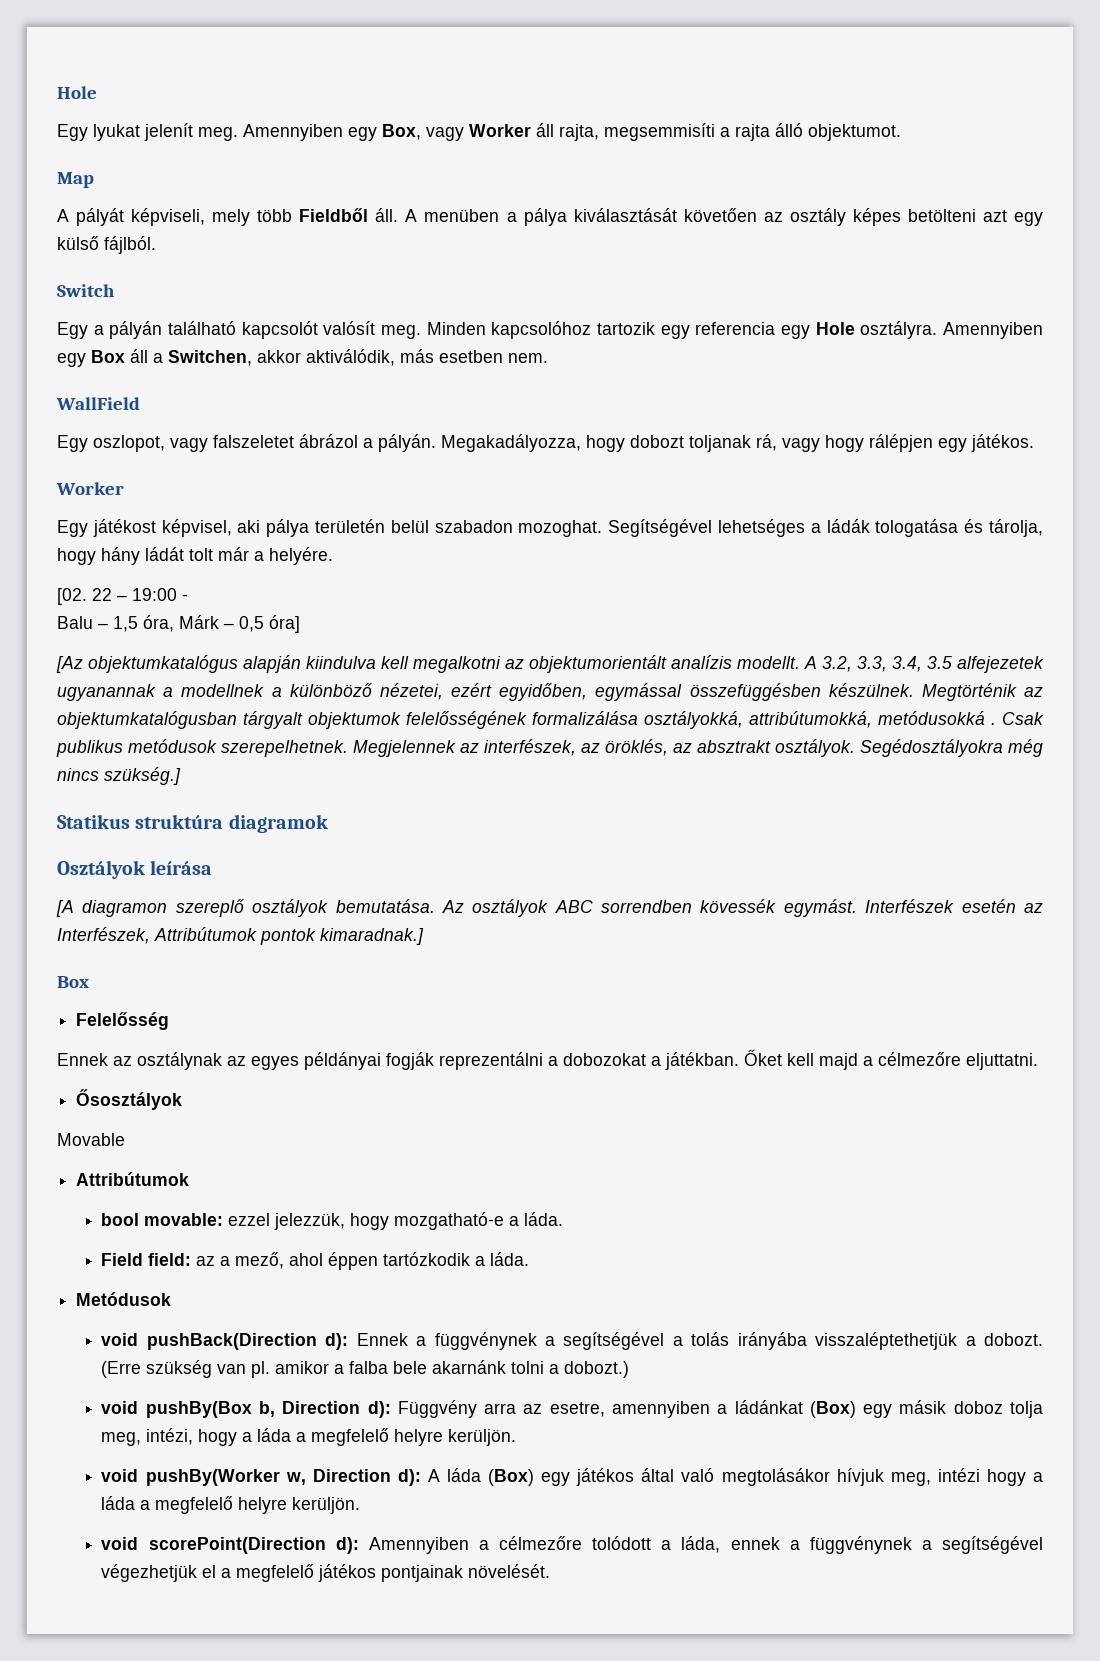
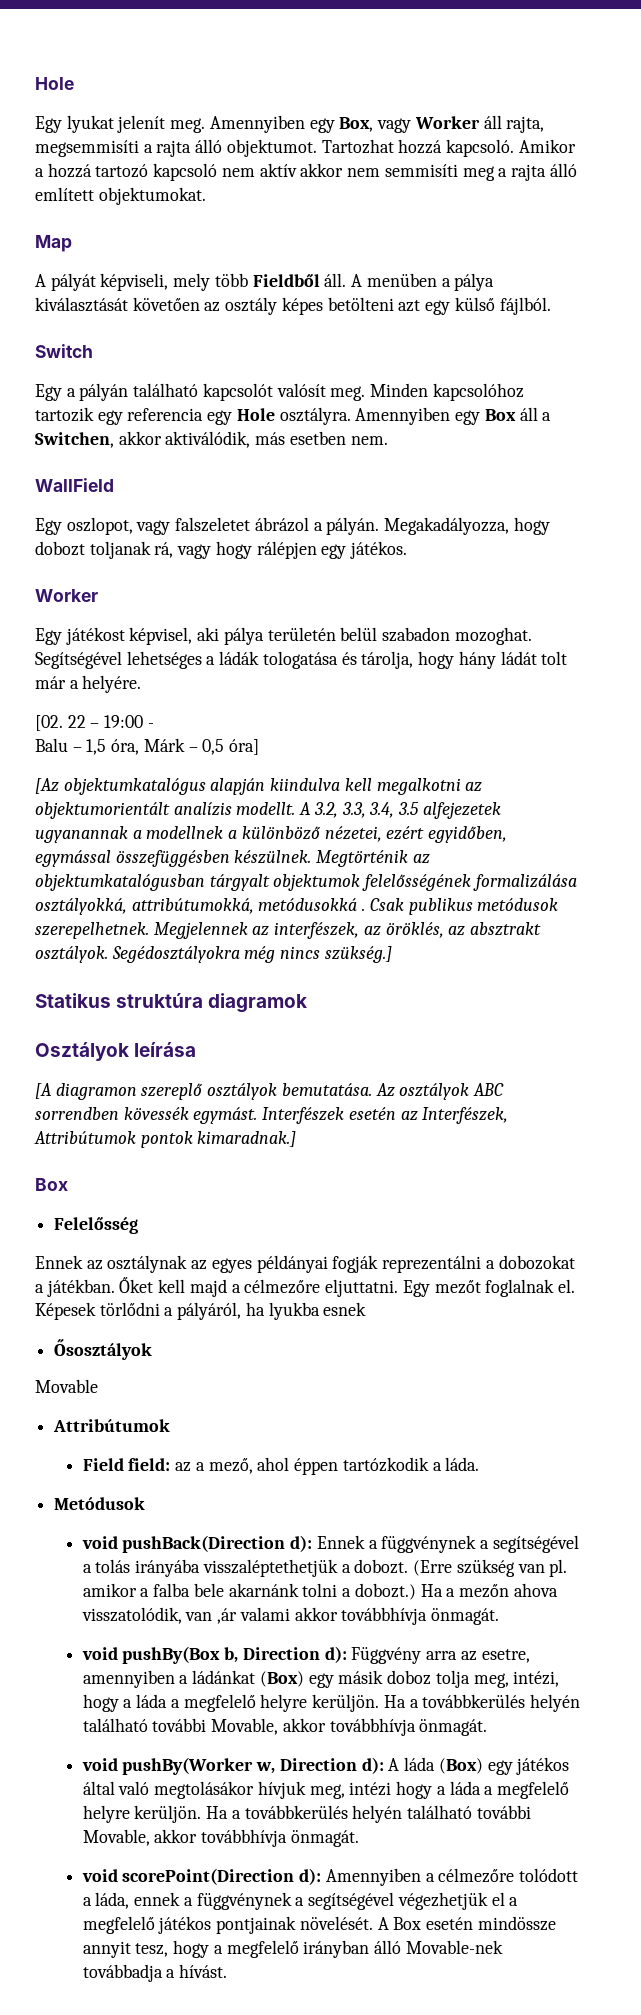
+ Tartozhat hozzá kapcsoló. Amikor a hozzá tartozó kapcsoló nem aktív akkor nem semmisíti meg a rajta álló említett objektumokat.
- Őket kell majd a célmezőre eljuttatni.
+ Őket kell majd a célmezőre eljuttatni. Egy mezőt foglalnak el. Képesek törlődni a pályáról, ha lyukba esnek
  Ősosztályok
  Movable
  Attribútumok
- bool movable: ezzel jelezzük, hogy mozgatható-e a láda.
+ Ha a mezőn ahova visszatolódik, van ,ár valami akkor továbbhívja önmagát.
- void pushBy(Box b, Direction d): Függvény arra az esetre, amennyiben a ládánkat (Box) egy másik doboz tolja meg, intézi, hogy a láda a megfelelő helyre kerüljön.
+ void pushBy(Box b, Direction d): Függvény arra az esetre, amennyiben a ládánkat (Box) egy másik doboz tolja meg, intézi, hogy a láda a megfelelő helyre kerüljön. Ha a továbbkerülés helyén található további Movable, akkor továbbhívja önmagát.
- void pushBy(Worker w, Direction d): A láda (Box) egy játékos által való megtolásákor hívjuk meg, intézi hogy a láda a megfelelő helyre kerüljön.
+ void pushBy(Worker w, Direction d): A láda (Box) egy játékos által való megtolásákor hívjuk meg, intézi hogy a láda a megfelelő helyre kerüljön. Ha a továbbkerülés helyén található további Movable, akkor továbbhívja önmagát.
+ A Box esetén mindössze annyit tesz, hogy a megfelelő irányban álló Movable-nek továbbadja a hívást.

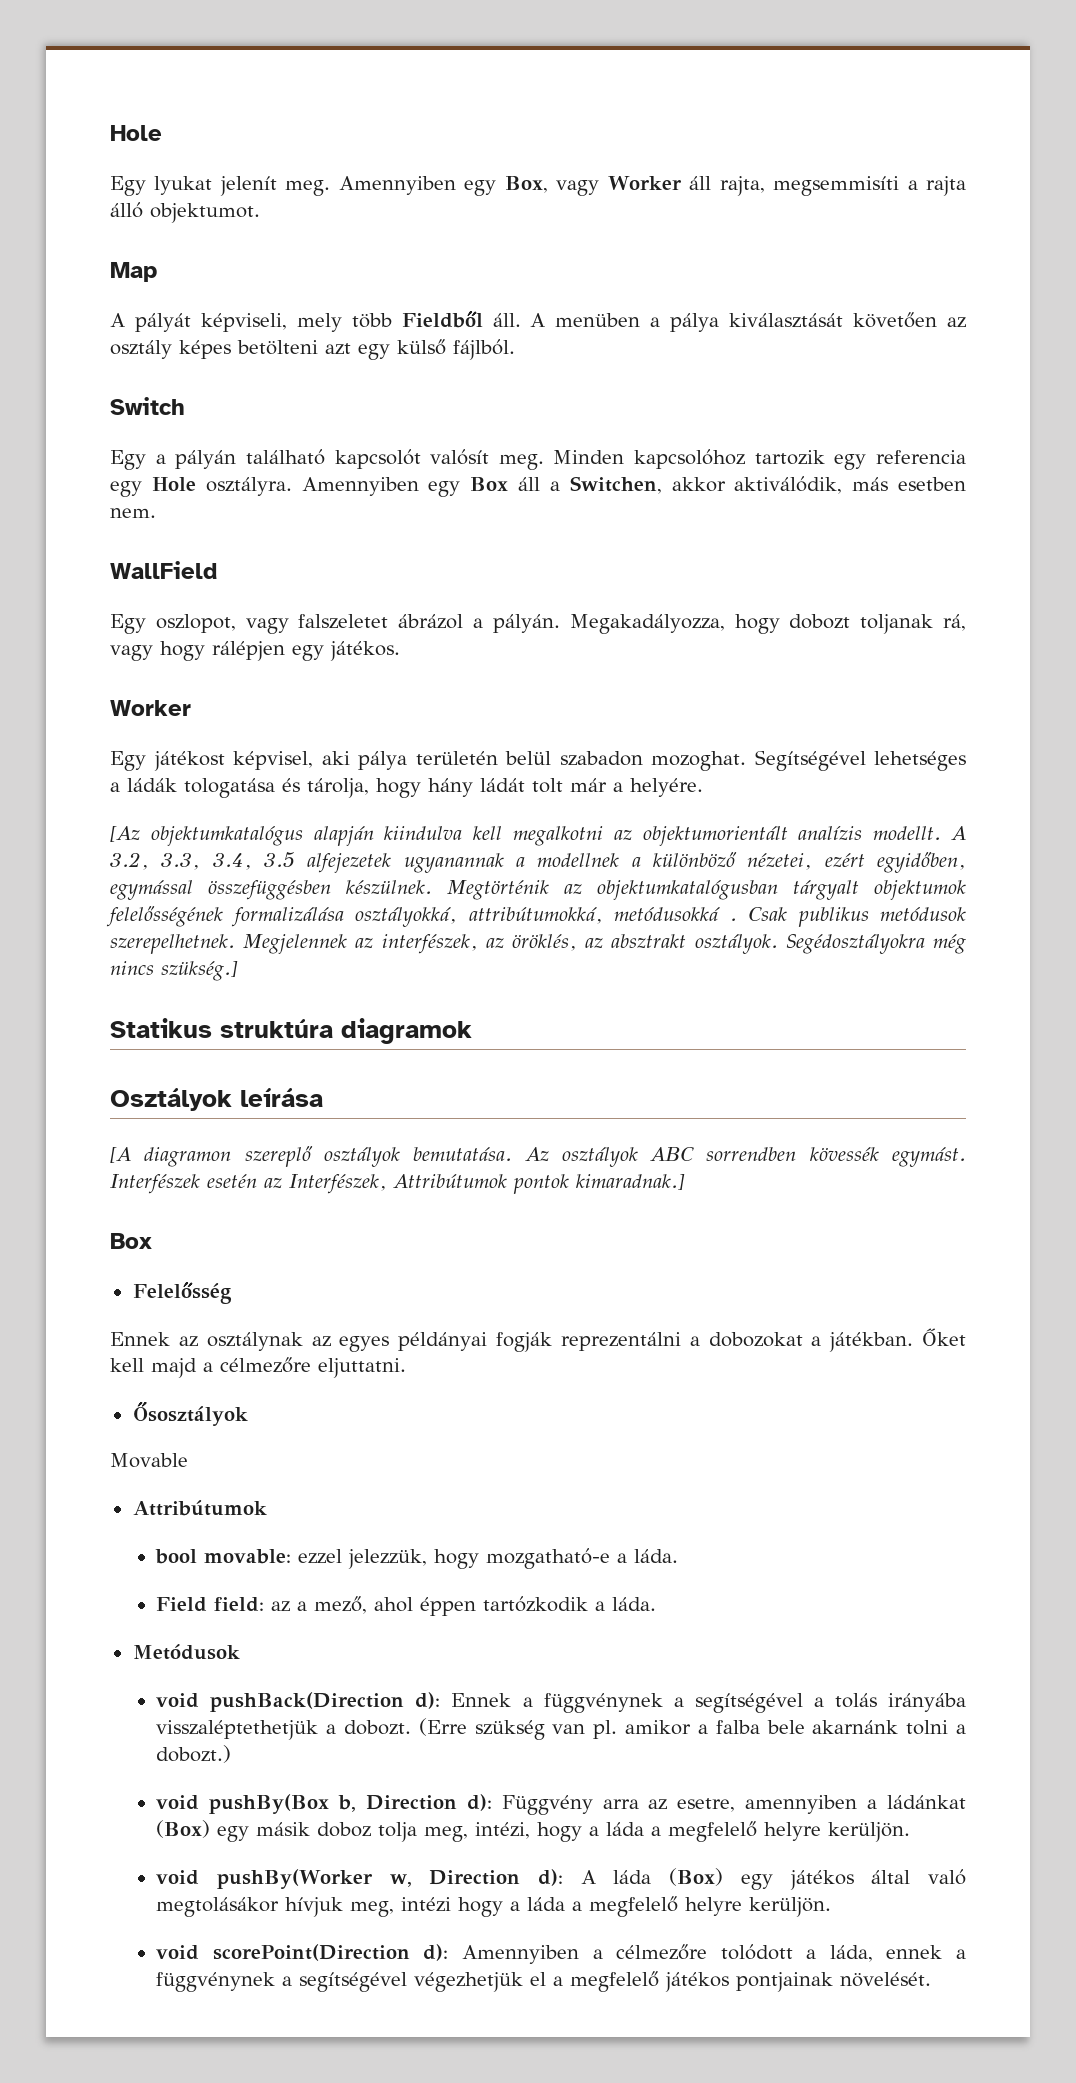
- Tartozhat hozzá kapcsoló. Amikor a hozzá tartozó kapcsoló nem aktív akkor nem semmisíti meg a rajta álló említett objektumokat.
- [02. 22 – 19:00 -
- Balu – 1,5 óra, Márk – 0,5 óra]
- Őket kell majd a célmezőre eljuttatni. Egy mezőt foglalnak el. Képesek törlődni a pályáról, ha lyukba esnek
+ Őket kell majd a célmezőre eljuttatni.
  Ősosztályok
  Movable
  Attribútumok
+ bool movable: ezzel jelezzük, hogy mozgatható-e a láda.
- Ha a mezőn ahova visszatolódik, van ,ár valami akkor továbbhívja önmagát.
- void pushBy(Box b, Direction d): Függvény arra az esetre, amennyiben a ládánkat (Box) egy másik doboz tolja meg, intézi, hogy a láda a megfelelő helyre kerüljön. Ha a továbbkerülés helyén található további Movable, akkor továbbhívja önmagát.
+ void pushBy(Box b, Direction d): Függvény arra az esetre, amennyiben a ládánkat (Box) egy másik doboz tolja meg, intézi, hogy a láda a megfelelő helyre kerüljön.
- void pushBy(Worker w, Direction d): A láda (Box) egy játékos által való megtolásákor hívjuk meg, intézi hogy a láda a megfelelő helyre kerüljön. Ha a továbbkerülés helyén található további Movable, akkor továbbhívja önmagát.
+ void pushBy(Worker w, Direction d): A láda (Box) egy játékos által való megtolásákor hívjuk meg, intézi hogy a láda a megfelelő helyre kerüljön.
- A Box esetén mindössze annyit tesz, hogy a megfelelő irányban álló Movable-nek továbbadja a hívást.

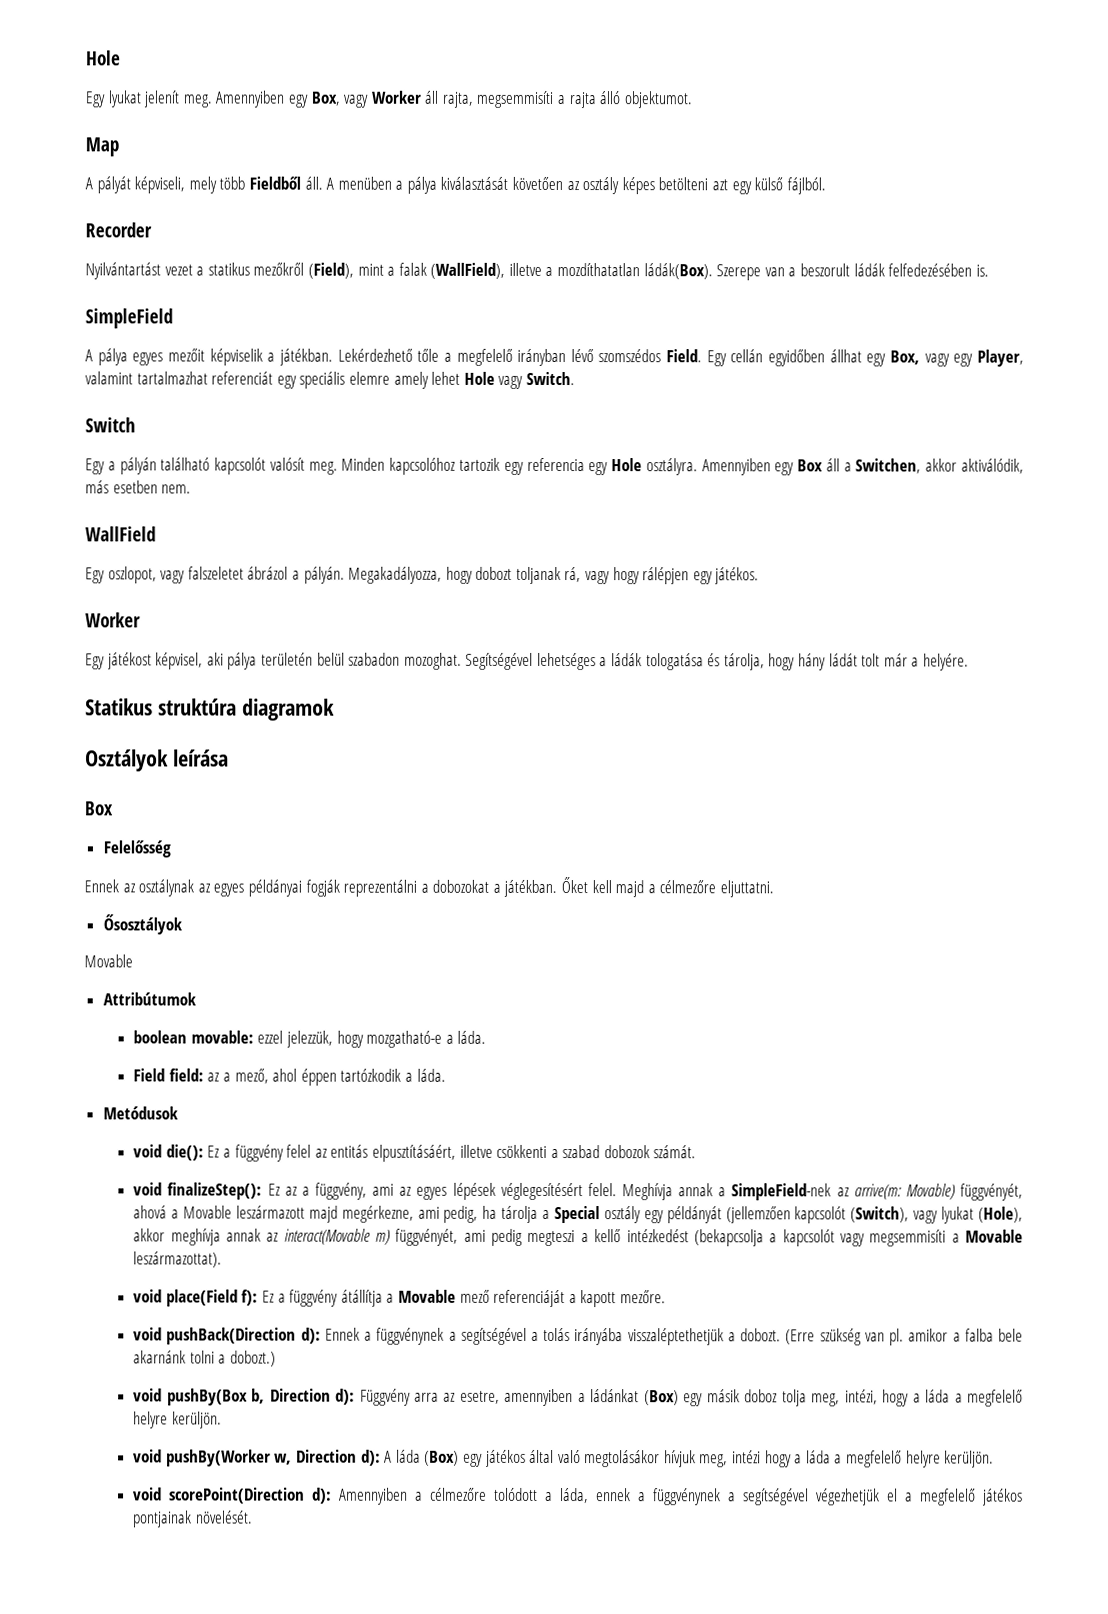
+ Recorder
+ Nyilvántartást vezet a statikus mezőkről (Field), mint a falak (WallField), illetve a mozdíthatatlan ládák(Box). Szerepe van a beszorult ládák felfedezésében is.
+ SimpleField
+ A pálya egyes mezőit képviselik a játékban. Lekérdezhető tőle a megfelelő irányban lévő szomszédos Field. Egy cellán egyidőben állhat egy Box, vagy egy Player, valamint tartalmazhat referenciát egy speciális elemre amely lehet Hole vagy Switch.
- [Az objektumkatalógus alapján kiindulva kell megalkotni az objektumorientált analízis modellt. A 3.2, 3.3, 3.4, 3.5 alfejezetek ugyanannak a modellnek a különböző nézetei, ezért egyidőben, egymással összefüggésben készülnek. Megtörténik az objektumkatalógusban tárgyalt objektumok felelősségének formalizálása osztályokká, attribútumokká, metódusokká . Csak publikus metódusok szerepelhetnek. Megjelennek az interfészek, az öröklés, az absztrakt osztályok. Segédosztályokra még nincs szükség.]
- [A diagramon szereplő osztályok bemutatása. Az osztályok ABC sorrendben kövessék egymást. Interfészek esetén az Interfészek, Attribútumok pontok kimaradnak.]
- bool movable: ezzel jelezzük, hogy mozgatható-e a láda.
+ boolean movable: ezzel jelezzük, hogy mozgatható-e a láda.
+ void die(): Ez a függvény felel az entitás elpusztításáért, illetve csökkenti a szabad dobozok számát.
+ void finalizeStep(): Ez az a függvény, ami az egyes lépések véglegesítésért felel. Meghívja annak a SimpleField-nek az arrive(m: Movable) függvényét, ahová a Movable leszármazott majd megérkezne, ami pedig, ha tárolja a Special osztály egy példányát (jellemzően kapcsolót (Switch), vagy lyukat (Hole), akkor meghívja annak az interact(Movable m) függvényét, ami pedig megteszi a kellő intézkedést (bekapcsolja a kapcsolót vagy megsemmisíti a Movable leszármazottat).
+ void place(Field f): Ez a függvény átállítja a Movable mező referenciáját a kapott mezőre.

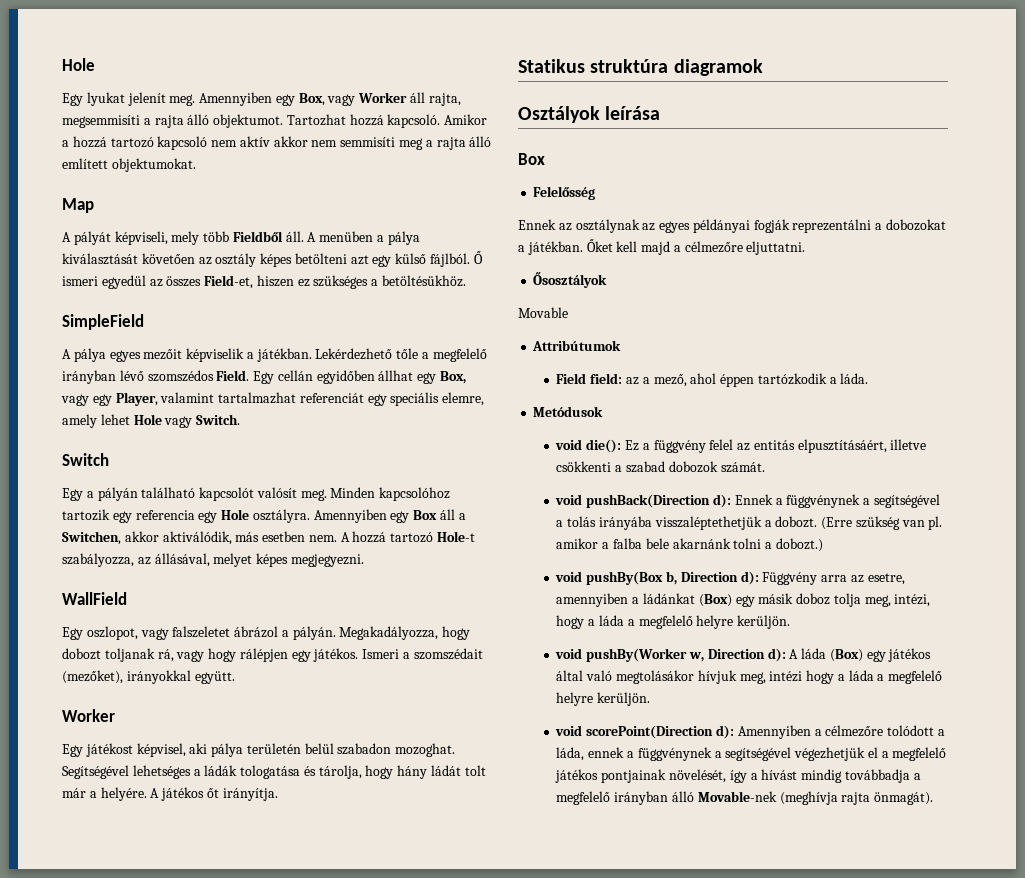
+ Tartozhat hozzá kapcsoló. Amikor a hozzá tartozó kapcsoló nem aktív akkor nem semmisíti meg a rajta álló említett objektumokat.
- A menüben a pálya kiválasztását követően az osztály képes betölteni azt egy külső fájlból.
- Recorder
- Nyilvántartást vezet a statikus mezőkről (Field), mint a falak (WallField), illetve a mozdíthatatlan ládák(Box). Szerepe van a beszorult ládák felfedezésében is.
+ A menüben a pálya kiválasztását követően az osztály képes betölteni azt egy külső fájlból. Ő ismeri egyedül az összes Field-et, hiszen ez szükséges a betöltésükhöz.
- Egy cellán egyidőben állhat egy Box, vagy egy Player, valamint tartalmazhat referenciát egy speciális elemre amely lehet Hole vagy Switch.
+ Egy cellán egyidőben állhat egy Box, vagy egy Player, valamint tartalmazhat referenciát egy speciális elemre, amely lehet Hole vagy Switch.
+ A hozzá tartozó Hole-t szabályozza, az állásával, melyet képes megjegyezni.
+ Ismeri a szomszédait (mezőket), irányokkal együtt.
+ A játékos őt irányítja.
- boolean movable: ezzel jelezzük, hogy mozgatható-e a láda.
- void finalizeStep(): Ez az a függvény, ami az egyes lépések véglegesítésért felel. Meghívja annak a SimpleField-nek az arrive(m: Movable) függvényét, ahová a Movable leszármazott majd megérkezne, ami pedig, ha tárolja a Special osztály egy példányát (jellemzően kapcsolót (Switch), vagy lyukat (Hole), akkor meghívja annak az interact(Movable m) függvényét, ami pedig megteszi a kellő intézkedést (bekapcsolja a kapcsolót vagy megsemmisíti a Movable leszármazottat).
- void place(Field f): Ez a függvény átállítja a Movable mező referenciáját a kapott mezőre.
- void scorePoint(Direction d): Amennyiben a célmezőre tolódott a láda, ennek a függvénynek a segítségével végezhetjük el a megfelelő játékos pontjainak növelését.
+ void scorePoint(Direction d): Amennyiben a célmezőre tolódott a láda, ennek a függvénynek a segítségével végezhetjük el a megfelelő játékos pontjainak növelését, így a hívást mindig továbbadja a megfelelő irányban álló Movable-nek (meghívja rajta önmagát).

